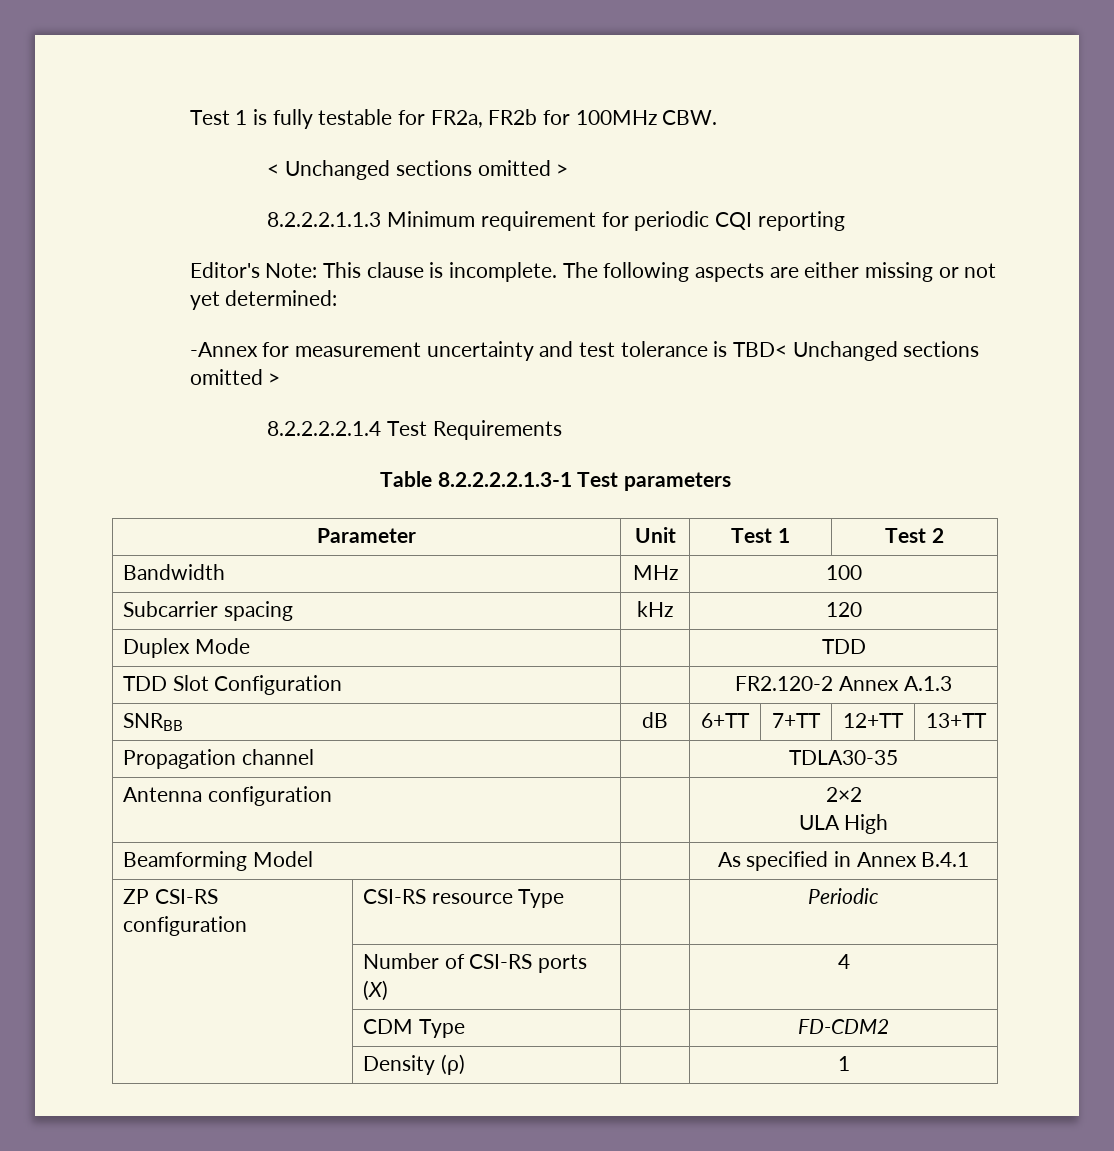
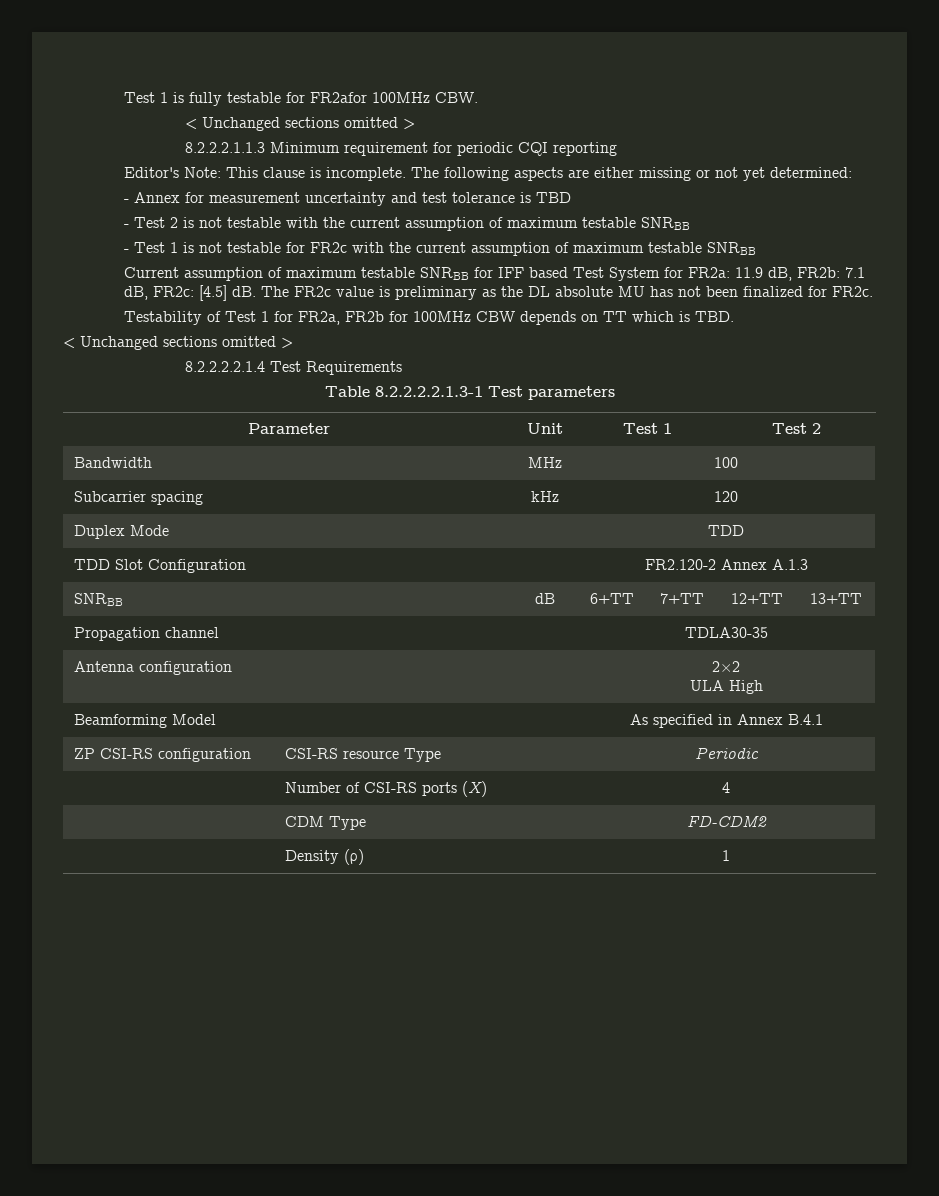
- Test 1 is fully testable for FR2a, FR2b for 100MHz CBW.
+ Test 1 is fully testable for FR2afor 100MHz CBW.
- -Annex for measurement uncertainty and test tolerance is TBD< Unchanged sections omitted >
+ - Annex for measurement uncertainty and test tolerance is TBD
+ - Test 2 is not testable with the current assumption of maximum testable SNRBB
+ - Test 1 is not testable for FR2c with the current assumption of maximum testable SNRBB
+ Current assumption of maximum testable SNRBB for IFF based Test System for FR2a: 11.9 dB, FR2b: 7.1 dB, FR2c: [4.5] dB. The FR2c value is preliminary as the DL absolute MU has not been finalized for FR2c.
+ Testability of Test 1 for FR2a, FR2b for 100MHz CBW depends on TT which is TBD.
+ < Unchanged sections omitted >

